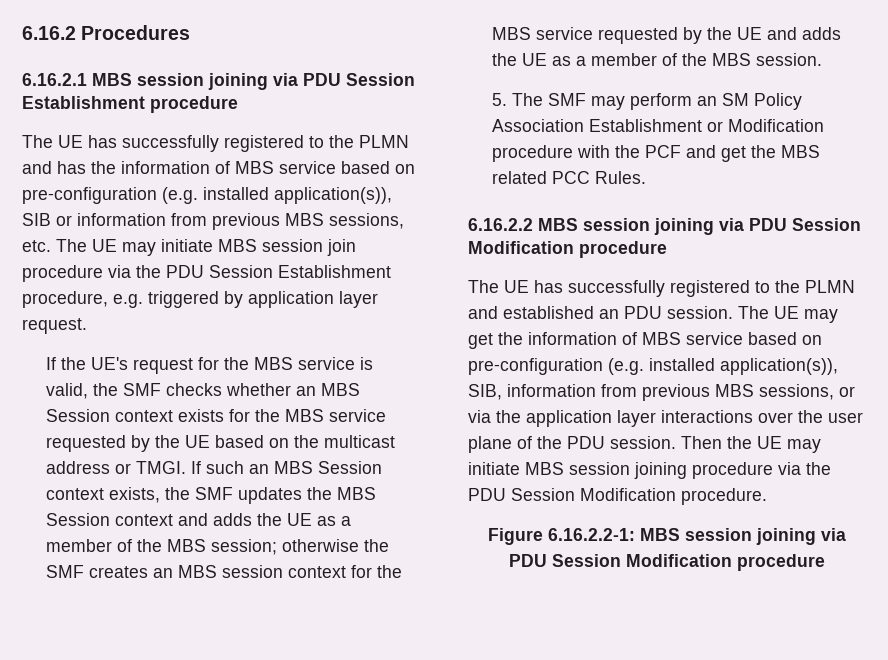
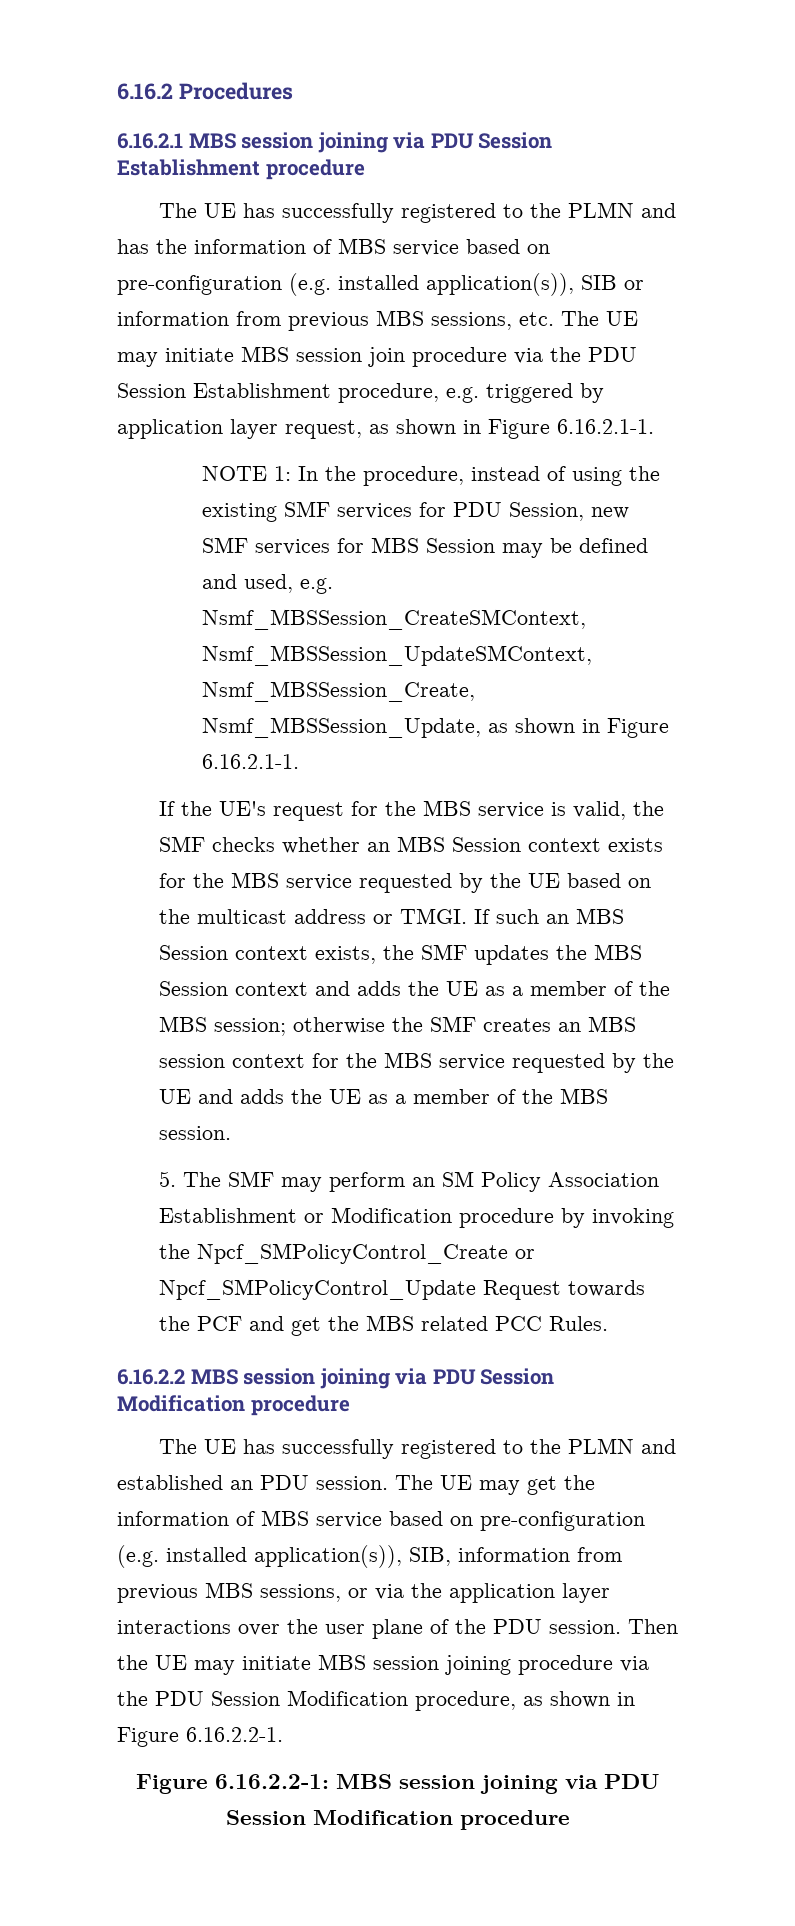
- The UE has successfully registered to the PLMN and has the information of MBS service based on pre-configuration (e.g. installed application(s)), SIB or information from previous MBS sessions, etc. The UE may initiate MBS session join procedure via the PDU Session Establishment procedure, e.g. triggered by application layer request.
+ The UE has successfully registered to the PLMN and has the information of MBS service based on pre-configuration (e.g. installed application(s)), SIB or information from previous MBS sessions, etc. The UE may initiate MBS session join procedure via the PDU Session Establishment procedure, e.g. triggered by application layer request, as shown in Figure 6.16.2.1-1.
+ NOTE 1: In the procedure, instead of using the existing SMF services for PDU Session, new SMF services for MBS Session may be defined and used, e.g. Nsmf_MBSSession_CreateSMContext, Nsmf_MBSSession_UpdateSMContext, Nsmf_MBSSession_Create, Nsmf_MBSSession_Update, as shown in Figure 6.16.2.1-1.
- 5. The SMF may perform an SM Policy Association Establishment or Modification procedure with the PCF and get the MBS related PCC Rules.
+ 5. The SMF may perform an SM Policy Association Establishment or Modification procedure by invoking the Npcf_SMPolicyControl_Create or Npcf_SMPolicyControl_Update Request towards the PCF and get the MBS related PCC Rules.
- Then the UE may initiate MBS session joining procedure via the PDU Session Modification procedure.
+ Then the UE may initiate MBS session joining procedure via the PDU Session Modification procedure, as shown in Figure 6.16.2.2-1.

